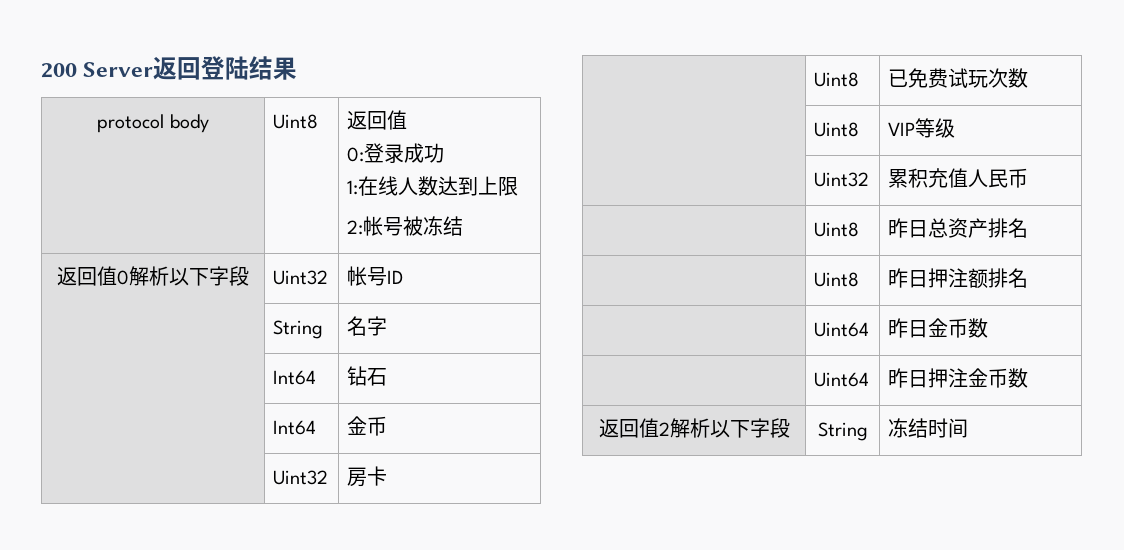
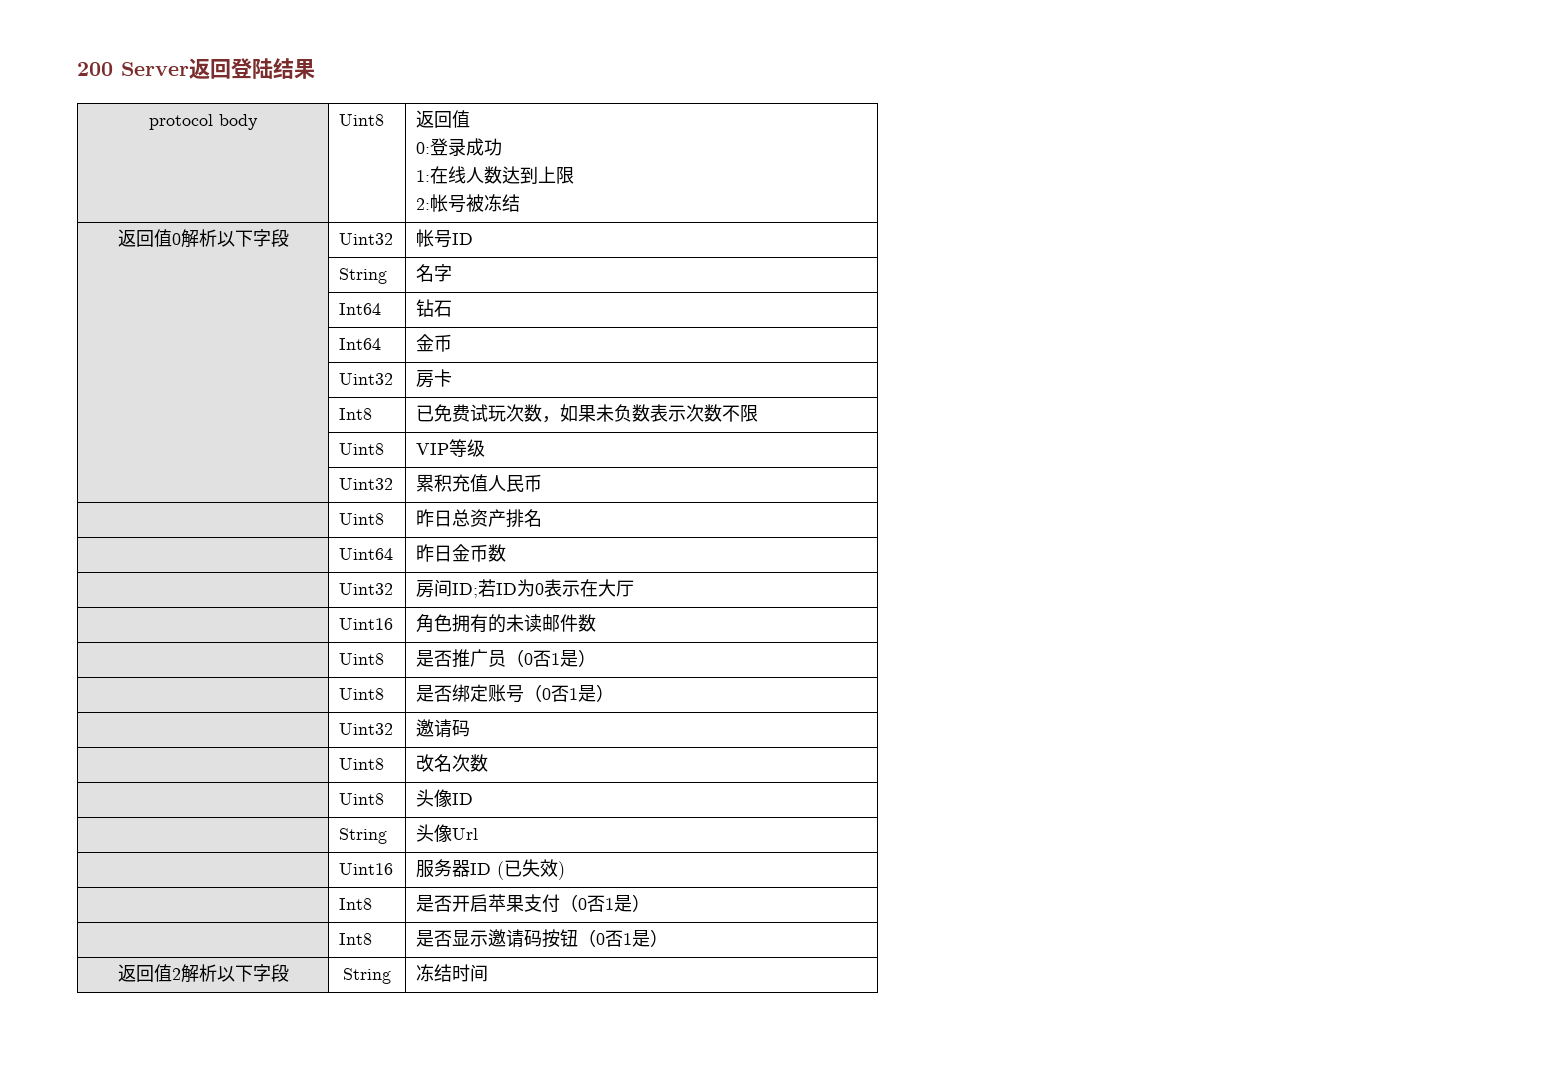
- | Uint8 | 已免费试玩次数
+ | Int8 | 已免费试玩次数，如果未负数表示次数不限
- | Uint8 | 昨日押注额排名
- | Uint64 | 昨日押注金币数
+ | Uint32 | 房间ID;若ID为0表示在大厅
+ | Uint16 | 角色拥有的未读邮件数
+ | Uint8 | 是否推广员（0否1是）
+ | Uint8 | 是否绑定账号（0否1是）
+ | Uint32 | 邀请码
+ | Uint8 | 改名次数
+ | Uint8 | 头像ID
+ | String | 头像Url
+ | Uint16 | 服务器ID (已失效)
+ | Int8 | 是否开启苹果支付（0否1是）
+ | Int8 | 是否显示邀请码按钮（0否1是）

